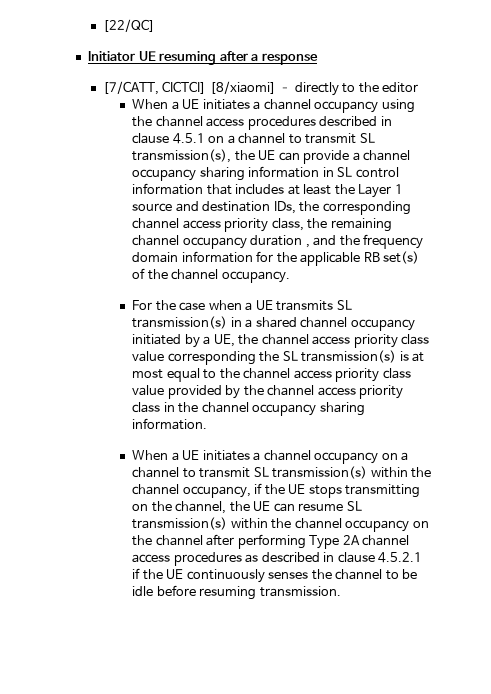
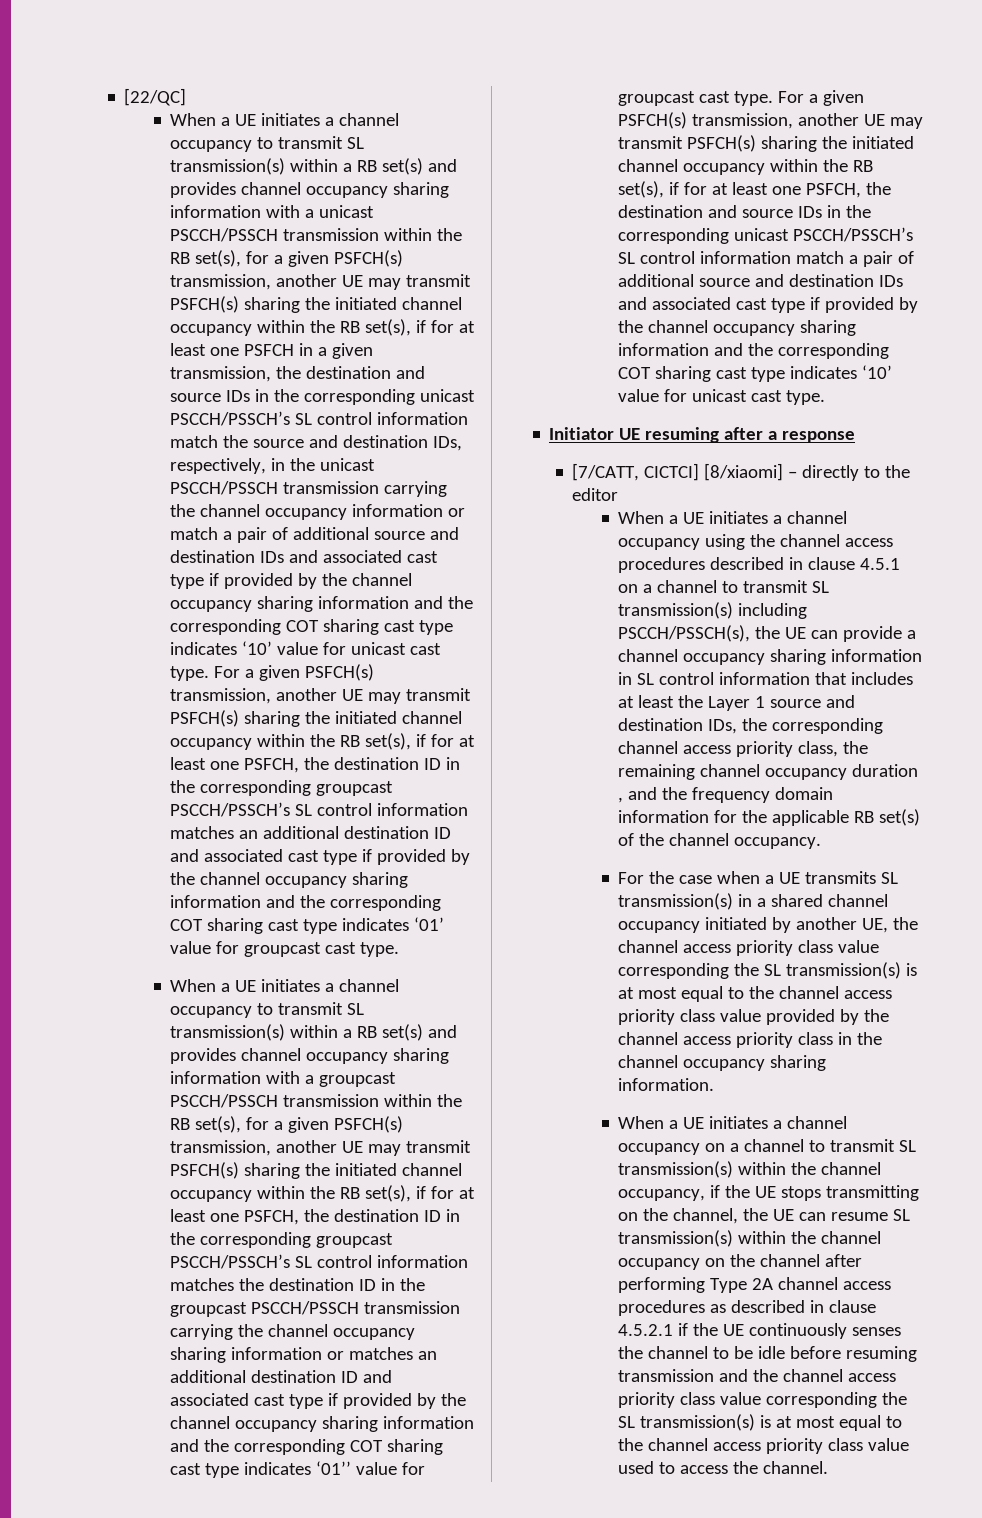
+ When a UE initiates a channel occupancy to transmit SL transmission(s) within a RB set(s) and provides channel occupancy sharing information with a unicast PSCCH/PSSCH transmission within the RB set(s), for a given PSFCH(s) transmission, another UE may transmit PSFCH(s) sharing the initiated channel occupancy within the RB set(s), if for at least one PSFCH in a given transmission, the destination and source IDs in the corresponding unicast PSCCH/PSSCH’s SL control information match the source and destination IDs, respectively, in the unicast PSCCH/PSSCH transmission carrying the channel occupancy information or match a pair of additional source and destination IDs and associated cast type if provided by the channel occupancy sharing information and the corresponding COT sharing cast type indicates ‘10’ value for unicast cast type. For a given PSFCH(s) transmission, another UE may transmit PSFCH(s) sharing the initiated channel occupancy within the RB set(s), if for at least one PSFCH, the destination ID in the corresponding groupcast PSCCH/PSSCH’s SL control information matches an additional destination ID and associated cast type if provided by the channel occupancy sharing information and the corresponding COT sharing cast type indicates ‘01’ value for groupcast cast type.
+ When a UE initiates a channel occupancy to transmit SL transmission(s) within a RB set(s) and provides channel occupancy sharing information with a groupcast PSCCH/PSSCH transmission within the RB set(s), for a given PSFCH(s) transmission, another UE may transmit PSFCH(s) sharing the initiated channel occupancy within the RB set(s), if for at least one PSFCH, the destination ID in the corresponding groupcast PSCCH/PSSCH’s SL control information matches the destination ID in the groupcast PSCCH/PSSCH transmission carrying the channel occupancy sharing information or matches an additional destination ID and associated cast type if provided by the channel occupancy sharing information and the corresponding COT sharing cast type indicates ‘01’’ value for groupcast cast type. For a given PSFCH(s) transmission, another UE may transmit PSFCH(s) sharing the initiated channel occupancy within the RB set(s), if for at least one PSFCH, the destination and source IDs in the corresponding unicast PSCCH/PSSCH’s SL control information match a pair of additional source and destination IDs and associated cast type if provided by the channel occupancy sharing information and the corresponding COT sharing cast type indicates ‘10’ value for unicast cast type.
- When a UE initiates a channel occupancy using the channel access procedures described in clause 4.5.1 on a channel to transmit SL transmission(s), the UE can provide a channel occupancy sharing information in SL control information that includes at least the Layer 1 source and destination IDs, the corresponding channel access priority class, the remaining channel occupancy duration , and the frequency domain information for the applicable RB set(s) of the channel occupancy.
+ When a UE initiates a channel occupancy using the channel access procedures described in clause 4.5.1 on a channel to transmit SL transmission(s) including PSCCH/PSSCH(s), the UE can provide a channel occupancy sharing information in SL control information that includes at least the Layer 1 source and destination IDs, the corresponding channel access priority class, the remaining channel occupancy duration , and the frequency domain information for the applicable RB set(s) of the channel occupancy.
- For the case when a UE transmits SL transmission(s) in a shared channel occupancy initiated by a UE, the channel access priority class value corresponding the SL transmission(s) is at most equal to the channel access priority class value provided by the channel access priority class in the channel occupancy sharing information.
+ For the case when a UE transmits SL transmission(s) in a shared channel occupancy initiated by another UE, the channel access priority class value corresponding the SL transmission(s) is at most equal to the channel access priority class value provided by the channel access priority class in the channel occupancy sharing information.
- When a UE initiates a channel occupancy on a channel to transmit SL transmission(s) within the channel occupancy, if the UE stops transmitting on the channel, the UE can resume SL transmission(s) within the channel occupancy on the channel after performing Type 2A channel access procedures as described in clause 4.5.2.1 if the UE continuously senses the channel to be idle before resuming transmission.
+ When a UE initiates a channel occupancy on a channel to transmit SL transmission(s) within the channel occupancy, if the UE stops transmitting on the channel, the UE can resume SL transmission(s) within the channel occupancy on the channel after performing Type 2A channel access procedures as described in clause 4.5.2.1 if the UE continuously senses the channel to be idle before resuming transmission and the channel access priority class value corresponding the SL transmission(s) is at most equal to the channel access priority class value used to access the channel.

